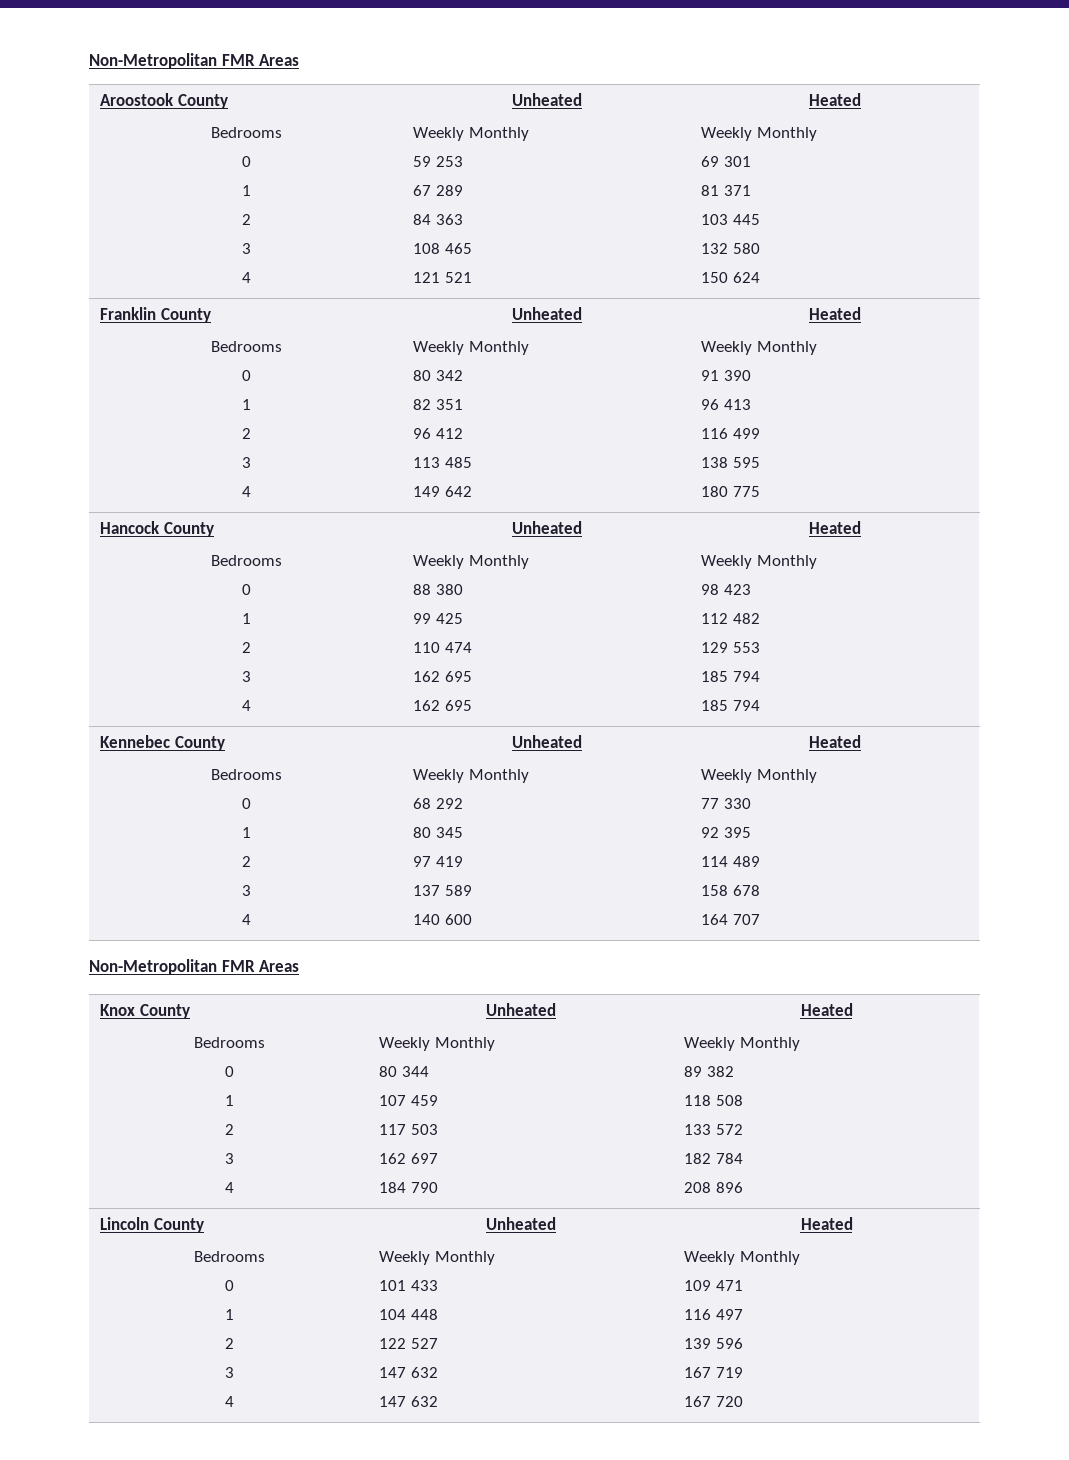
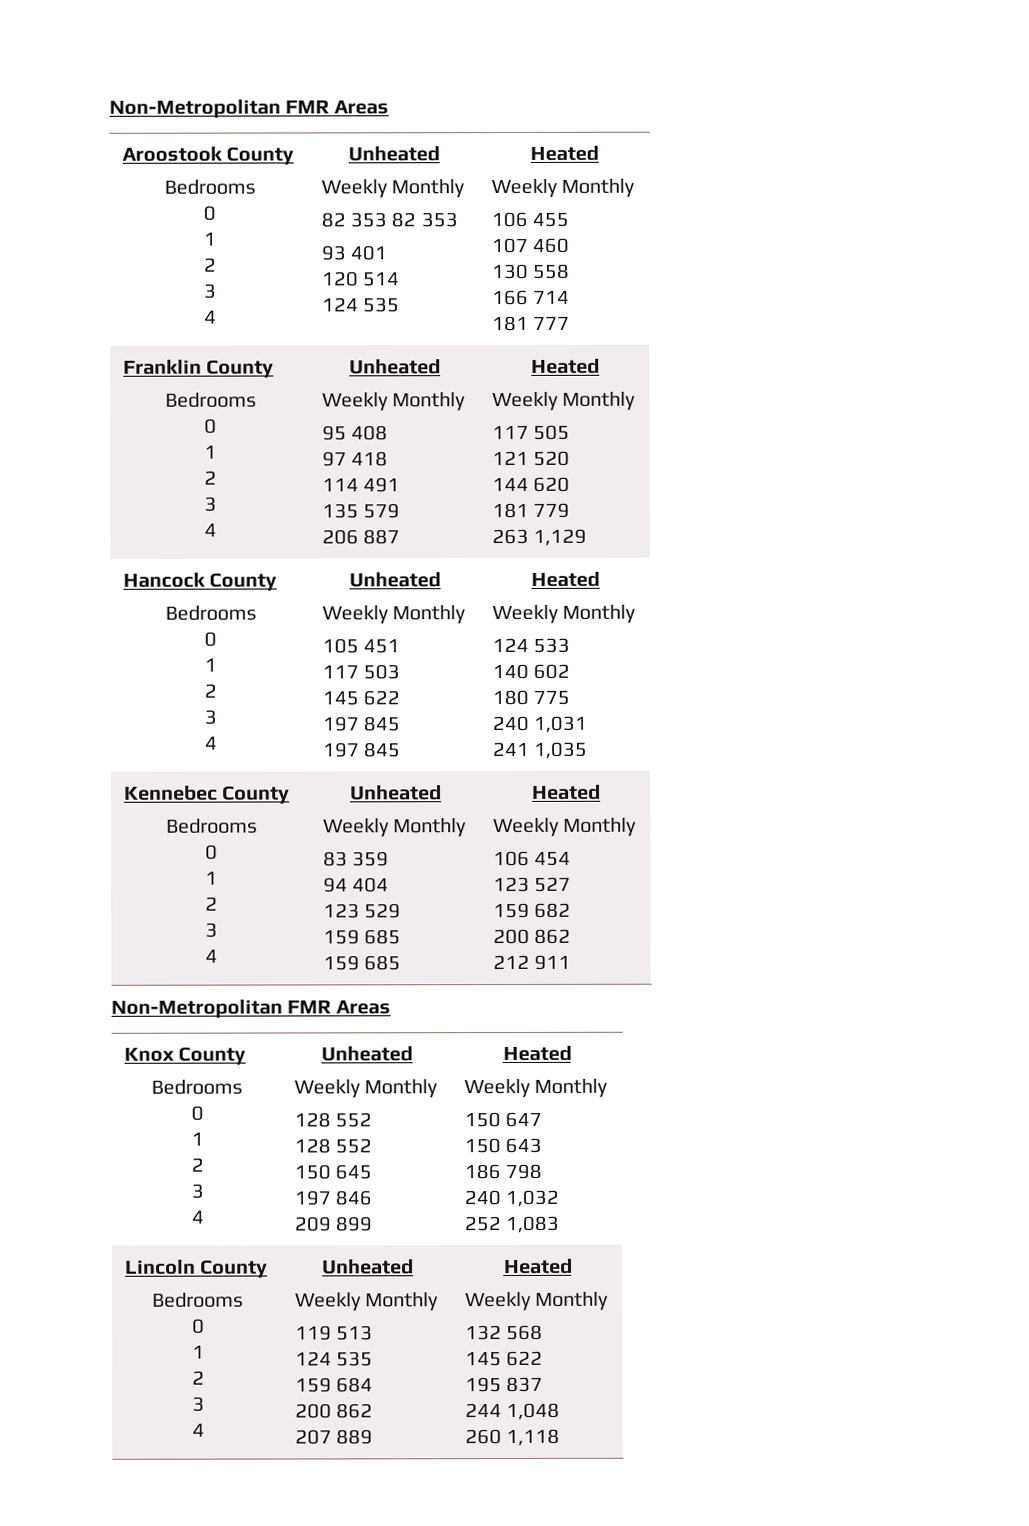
  Aroostook County
  Bedrooms
  0
  1
  2
  3
  4 | Unheated
  Weekly Monthly
- 59 253
- 67 289
- 84 363
- 108 465
- 121 521 | Heated
+ 82 353 82 353
+ 93 401
+ 120 514
+ 124 535 | Heated
  Weekly Monthly
- 69 301
- 81 371
- 103 445
- 132 580
- 150 624
+ 106 455
+ 107 460
+ 130 558
+ 166 714
+ 181 777
  Franklin County
  Bedrooms
  0
  1
  2
  3
  4 | Unheated
  Weekly Monthly
- 80 342
- 82 351
- 96 412
- 113 485
- 149 642 | Heated
+ 95 408
+ 97 418
+ 114 491
+ 135 579
+ 206 887 | Heated
  Weekly Monthly
- 91 390
- 96 413
- 116 499
- 138 595
- 180 775
+ 117 505
+ 121 520
+ 144 620
+ 181 779
+ 263 1,129
  Hancock County
  Bedrooms
  0
  1
  2
  3
  4 | Unheated
  Weekly Monthly
- 88 380
- 99 425
- 110 474
- 162 695
- 162 695 | Heated
+ 105 451
+ 117 503
+ 145 622
+ 197 845
+ 197 845 | Heated
  Weekly Monthly
- 98 423
- 112 482
- 129 553
- 185 794
- 185 794
+ 124 533
+ 140 602
+ 180 775
+ 240 1,031
+ 241 1,035
  Kennebec County
  Bedrooms
  0
  1
  2
  3
  4 | Unheated
  Weekly Monthly
- 68 292
- 80 345
- 97 419
- 137 589
- 140 600 | Heated
+ 83 359
+ 94 404
+ 123 529
+ 159 685
+ 159 685 | Heated
  Weekly Monthly
- 77 330
- 92 395
- 114 489
- 158 678
- 164 707
+ 106 454
+ 123 527
+ 159 682
+ 200 862
+ 212 911
  Knox County
  Bedrooms
  0
  1
  2
  3
  4 | Unheated
  Weekly Monthly
- 80 344
- 107 459
- 117 503
- 162 697
- 184 790 | Heated
+ 128 552
+ 128 552
+ 150 645
+ 197 846
+ 209 899 | Heated
  Weekly Monthly
- 89 382
- 118 508
- 133 572
- 182 784
- 208 896
+ 150 647
+ 150 643
+ 186 798
+ 240 1,032
+ 252 1,083
  Lincoln County
  Bedrooms
  0
  1
  2
  3
  4 | Unheated
  Weekly Monthly
- 101 433
- 104 448
- 122 527
- 147 632
- 147 632 | Heated
+ 119 513
+ 124 535
+ 159 684
+ 200 862
+ 207 889 | Heated
  Weekly Monthly
- 109 471
- 116 497
- 139 596
- 167 719
- 167 720
+ 132 568
+ 145 622
+ 195 837
+ 244 1,048
+ 260 1,118

